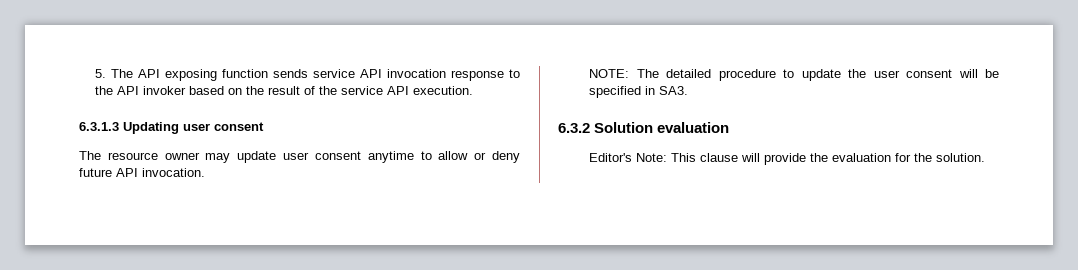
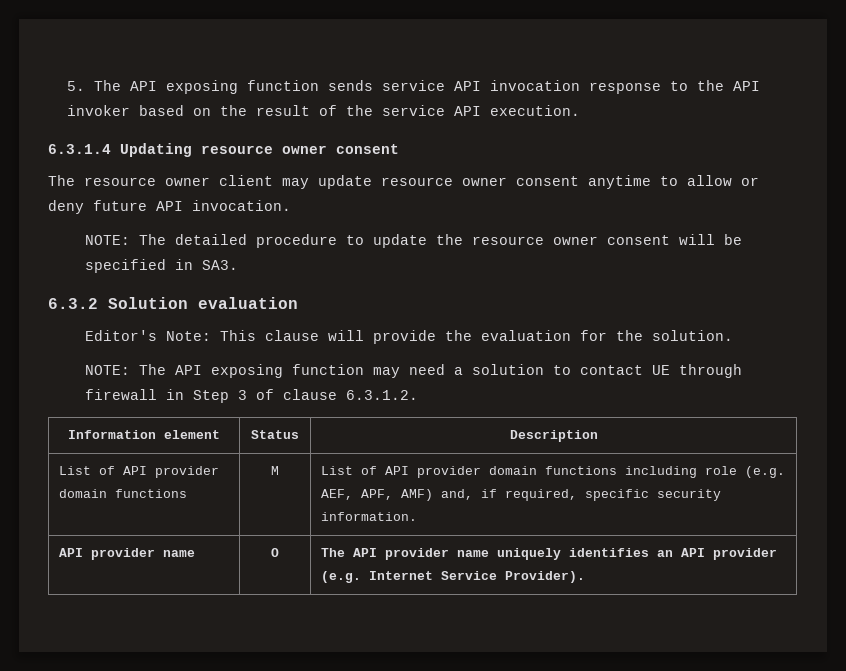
- 6.3.1.3 Updating user consent
+ 6.3.1.4 Updating resource owner consent
- The resource owner may update user consent anytime to allow or deny future API invocation.
+ The resource owner client may update resource owner consent anytime to allow or deny future API invocation.
- NOTE: The detailed procedure to update the user consent will be specified in SA3.
+ NOTE: The detailed procedure to update the resource owner consent will be specified in SA3.
+ NOTE: The API exposing function may need a solution to contact UE through firewall in Step 3 of clause 6.3.1.2.
+ Information element | Status | Description
+ List of API provider domain functions | M | List of API provider domain functions including role (e.g. AEF, APF, AMF) and, if required, specific security information.
+ API provider name | O | The API provider name uniquely identifies an API provider (e.g. Internet Service Provider).

